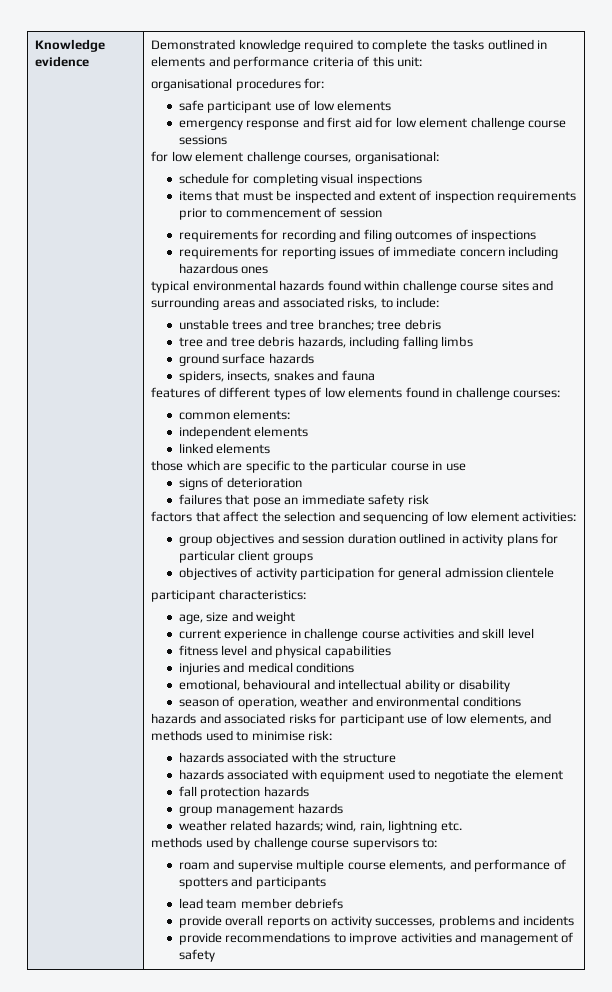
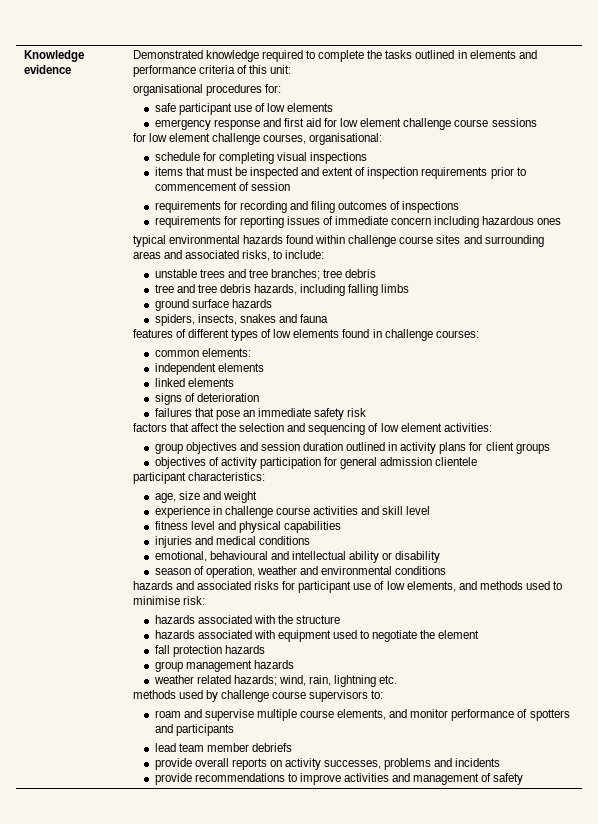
- those which are specific to the particular course in use
- group objectives and session duration outlined in activity plans for particular client groups
+ group objectives and session duration outlined in activity plans for client groups
- current experience in challenge course activities and skill level
+ experience in challenge course activities and skill level
- roam and supervise multiple course elements, and performance of spotters and participants
+ roam and supervise multiple course elements, and monitor performance of spotters and participants

